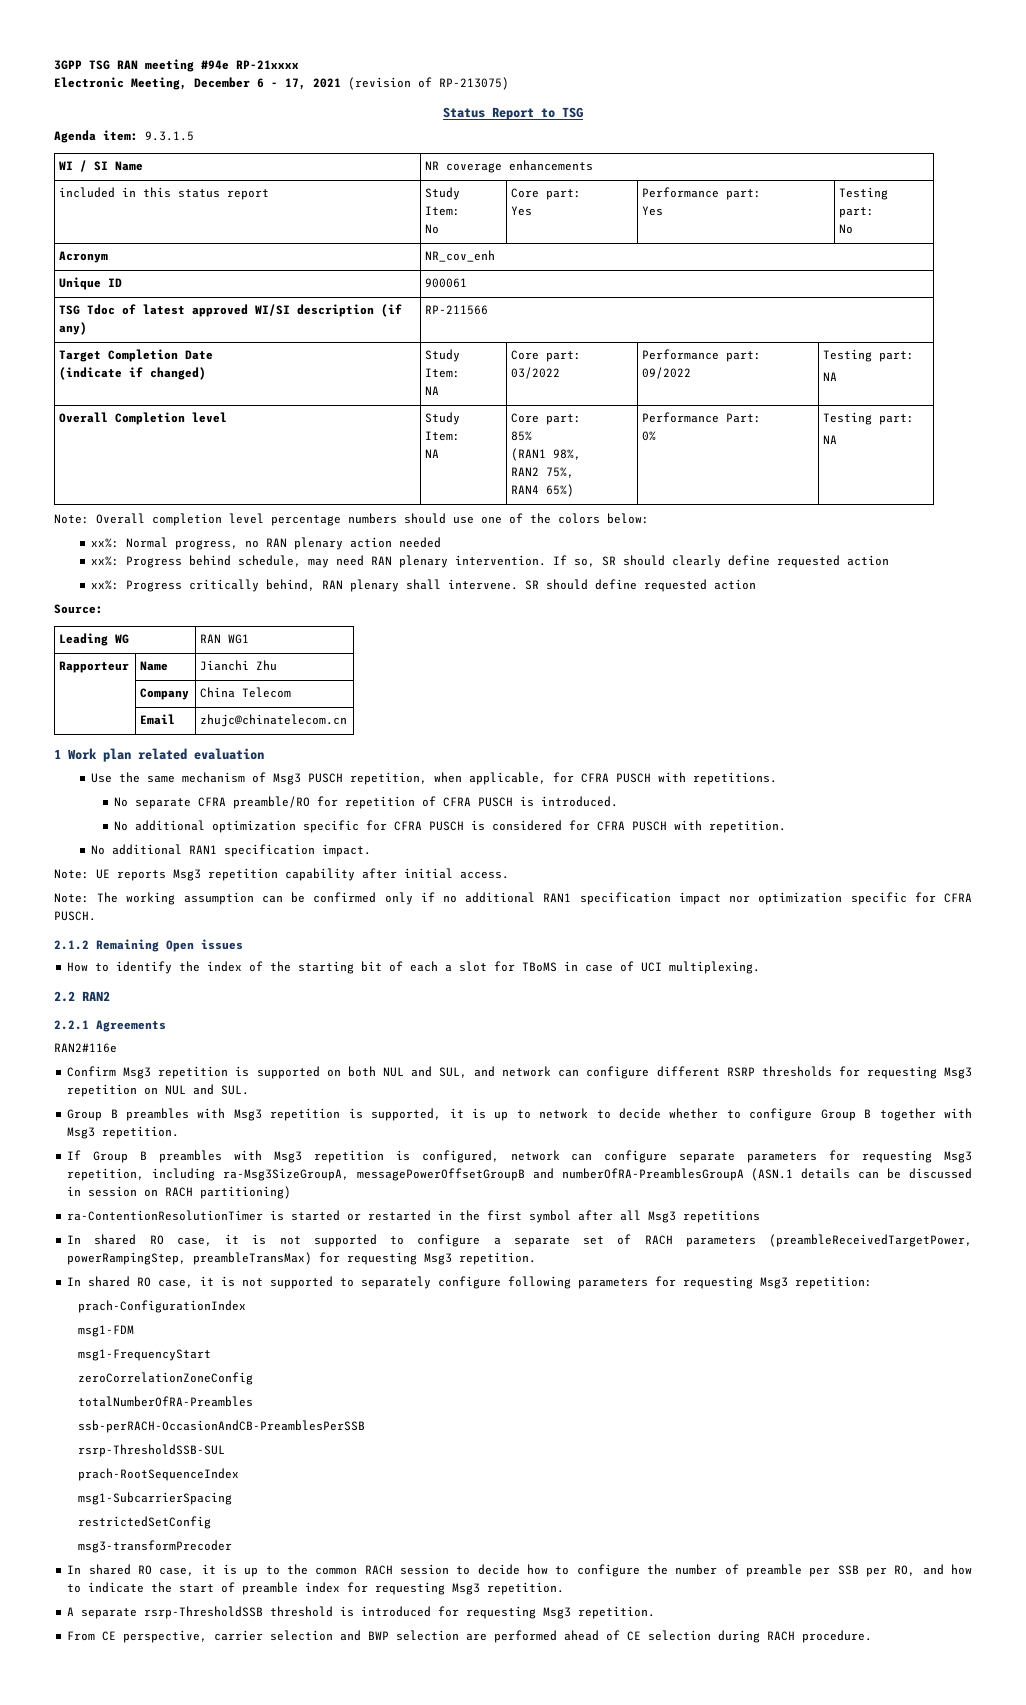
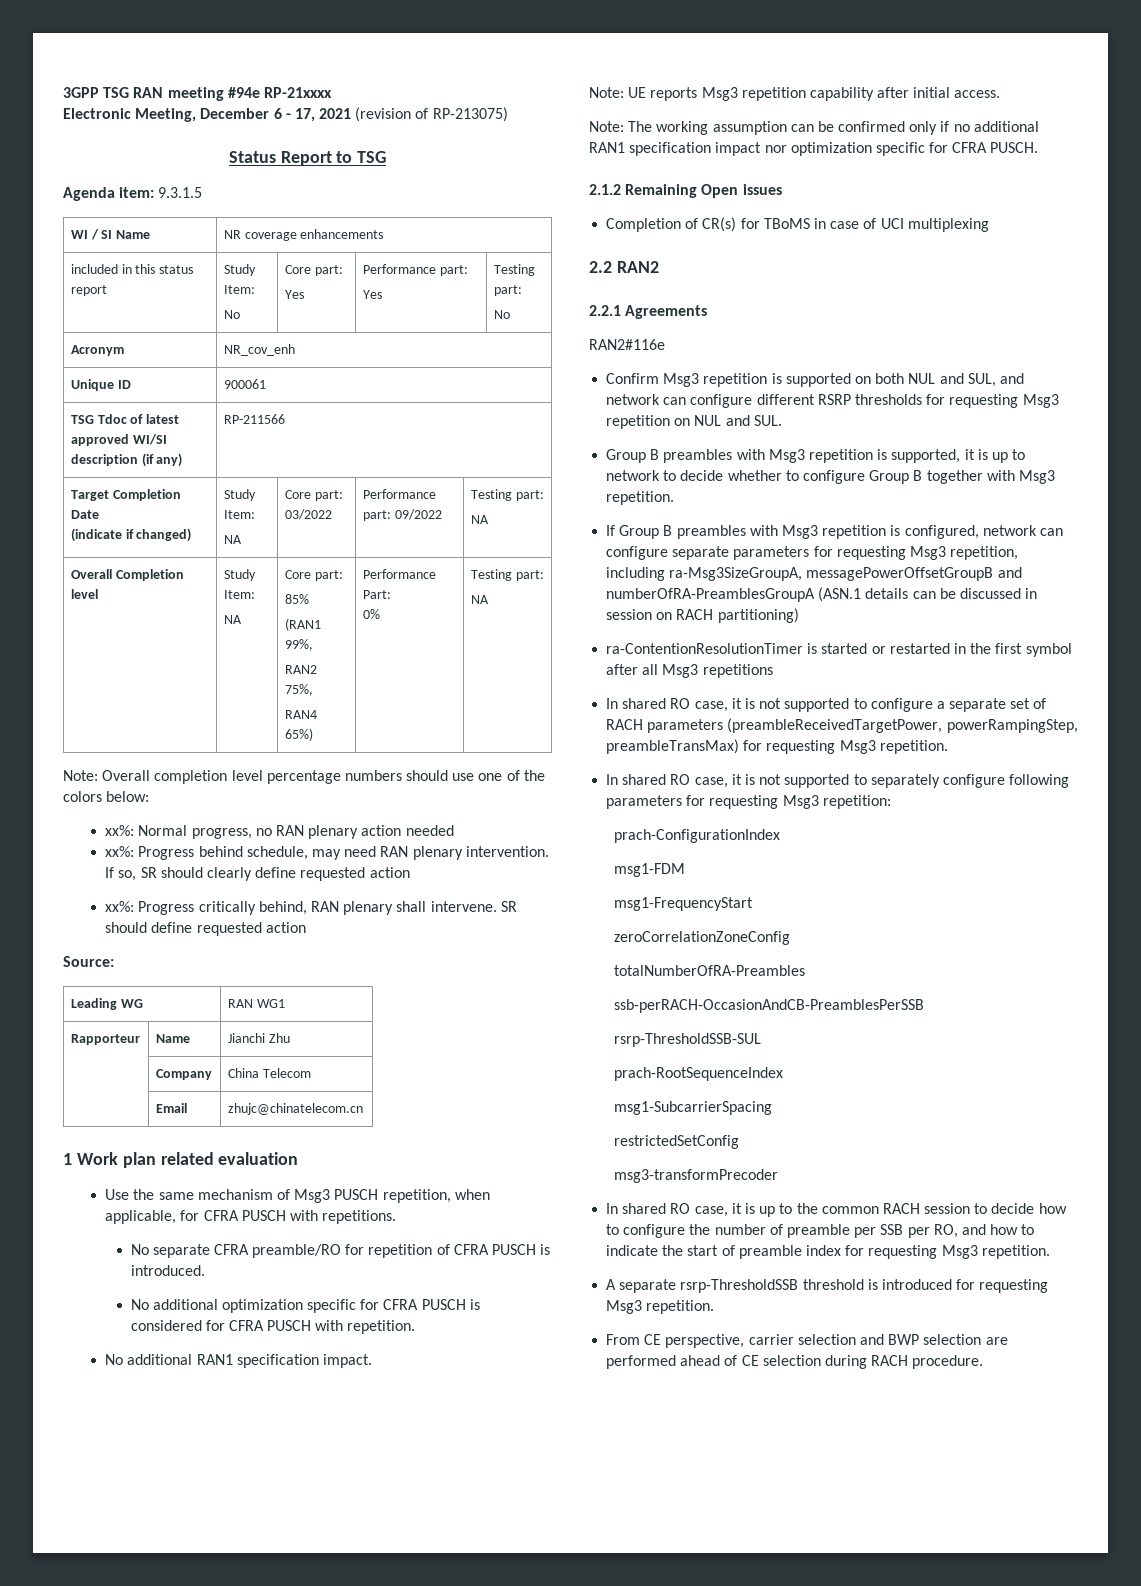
  Overall Completion level | Study Item:
  NA | Core part:
  85%
- (RAN1 98%,
+ (RAN1 99%,
- How to identify the index of the starting bit of each a slot for TBoMS in case of UCI multiplexing.
+ Completion of CR(s) for TBoMS in case of UCI multiplexing

